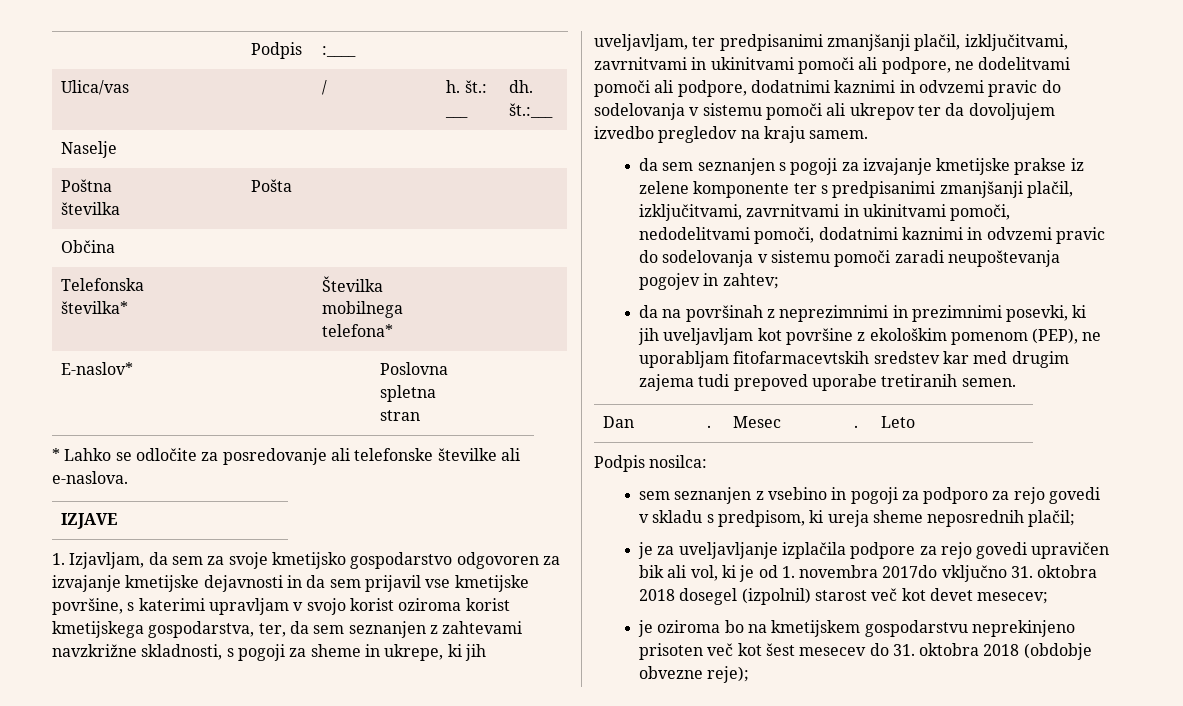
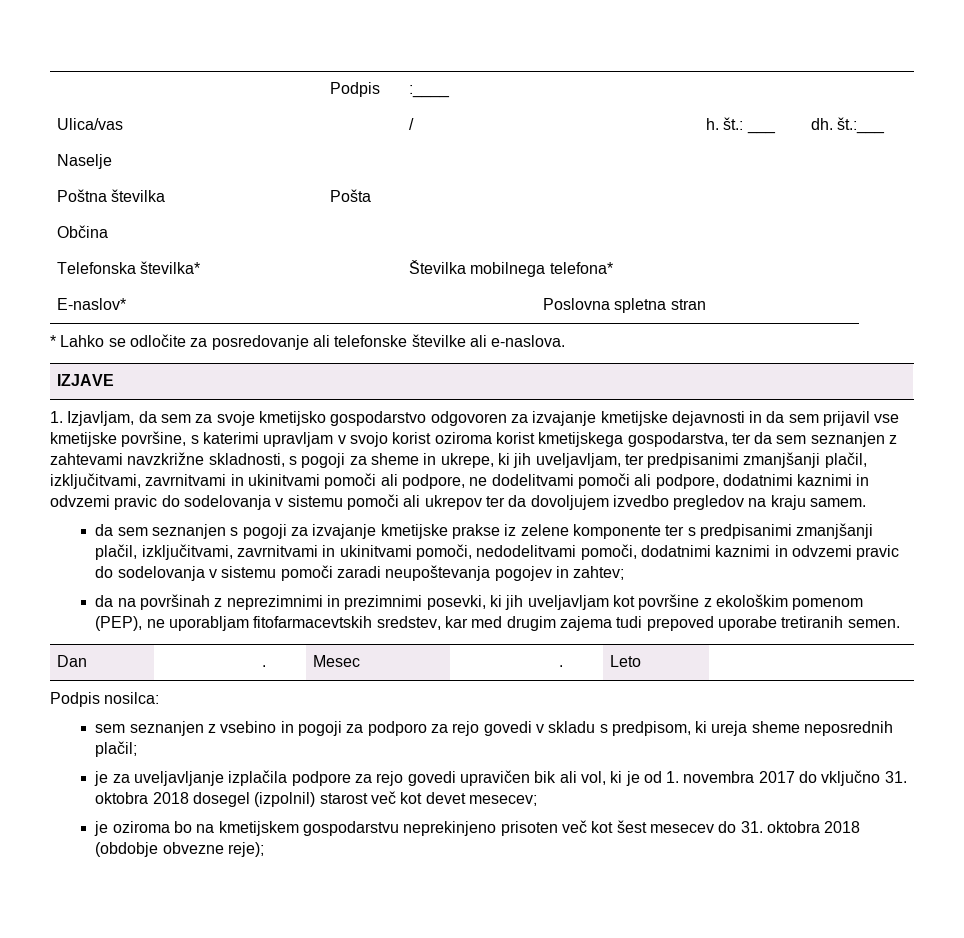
- 1. Izjavljam, da sem za svoje kmetijsko gospodarstvo odgovoren za izvajanje kmetijske dejavnosti in da sem prijavil vse kmetijske površine, s katerimi upravljam v svojo korist oziroma korist kmetijskega gospodarstva, ter, da sem seznanjen z zahtevami navzkrižne skladnosti, s pogoji za sheme in ukrepe, ki jih uveljavljam, ter predpisanimi zmanjšanji plačil, izključitvami, zavrnitvami in ukinitvami pomoči ali podpore, ne dodelitvami pomoči ali podpore, dodatnimi kaznimi in odvzemi pravic do sodelovanja v sistemu pomoči ali ukrepov ter da dovoljujem izvedbo pregledov na kraju samem.
+ 1. Izjavljam, da sem za svoje kmetijsko gospodarstvo odgovoren za izvajanje kmetijske dejavnosti in da sem prijavil vse kmetijske površine, s katerimi upravljam v svojo korist oziroma korist kmetijskega gospodarstva, ter da sem seznanjen z zahtevami navzkrižne skladnosti, s pogoji za sheme in ukrepe, ki jih uveljavljam, ter predpisanimi zmanjšanji plačil, izključitvami, zavrnitvami in ukinitvami pomoči ali podpore, ne dodelitvami pomoči ali podpore, dodatnimi kaznimi in odvzemi pravic do sodelovanja v sistemu pomoči ali ukrepov ter da dovoljujem izvedbo pregledov na kraju samem.
- da na površinah z neprezimnimi in prezimnimi posevki, ki jih uveljavljam kot površine z ekološkim pomenom (PEP), ne uporabljam fitofarmacevtskih sredstev kar med drugim zajema tudi prepoved uporabe tretiranih semen.
+ da na površinah z neprezimnimi in prezimnimi posevki, ki jih uveljavljam kot površine z ekološkim pomenom (PEP), ne uporabljam fitofarmacevtskih sredstev, kar med drugim zajema tudi prepoved uporabe tretiranih semen.
- je za uveljavljanje izplačila podpore za rejo govedi upravičen bik ali vol, ki je od 1. novembra 2017do vključno 31. oktobra 2018 dosegel (izpolnil) starost več kot devet mesecev;
+ je za uveljavljanje izplačila podpore za rejo govedi upravičen bik ali vol, ki je od 1. novembra 2017 do vključno 31. oktobra 2018 dosegel (izpolnil) starost več kot devet mesecev;

